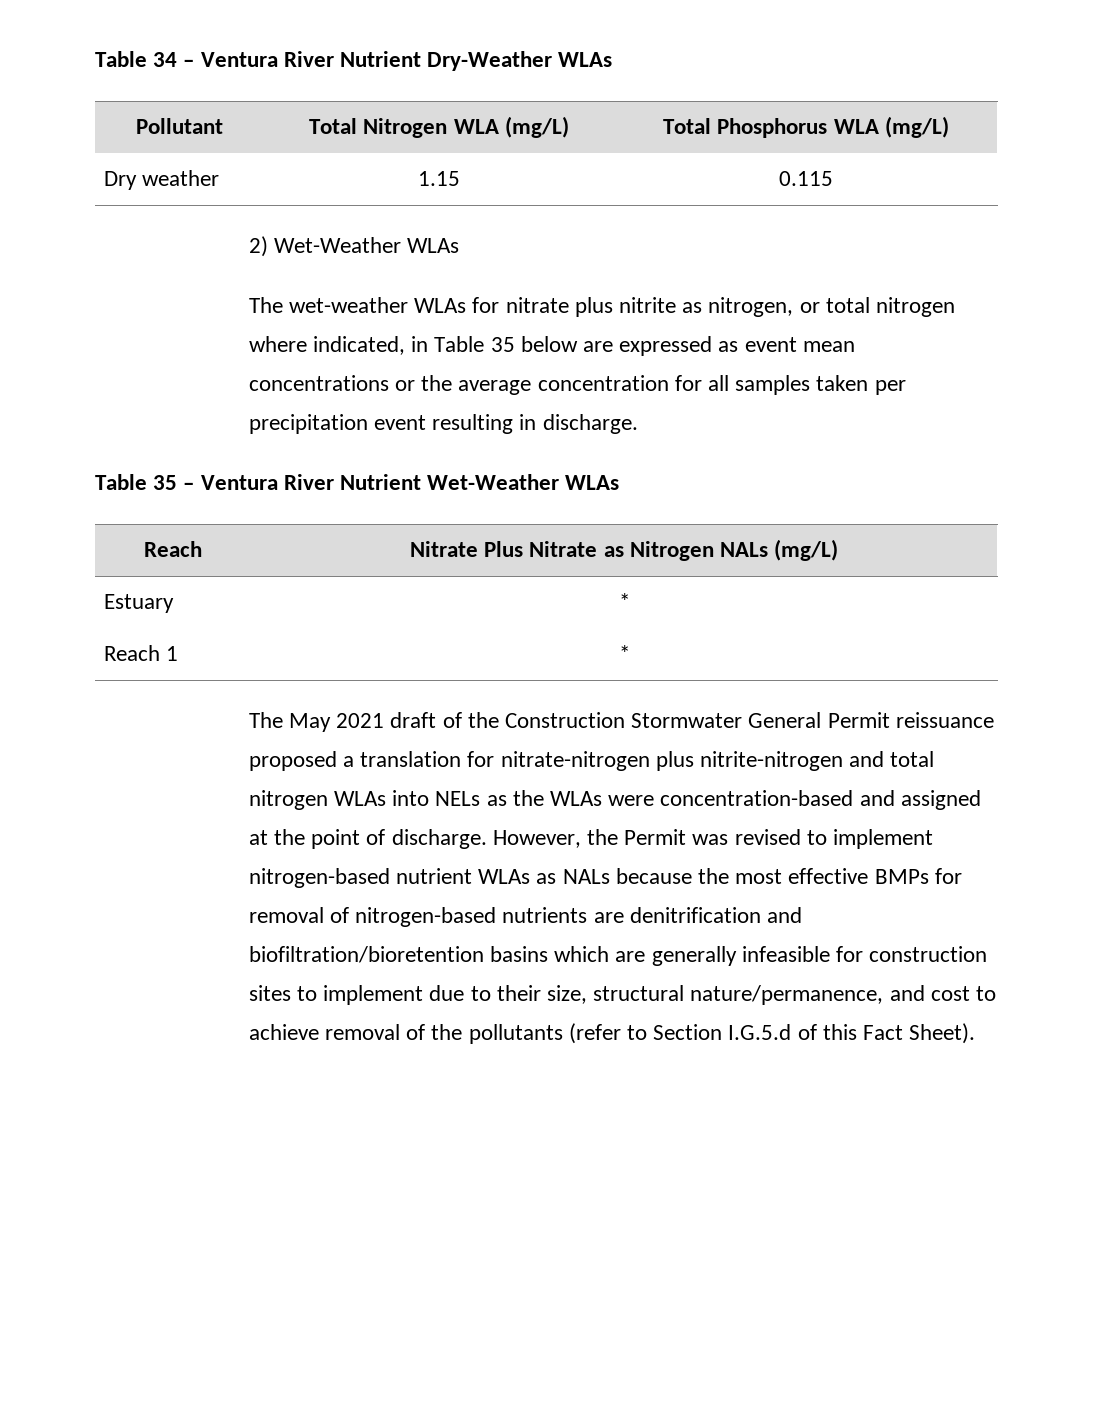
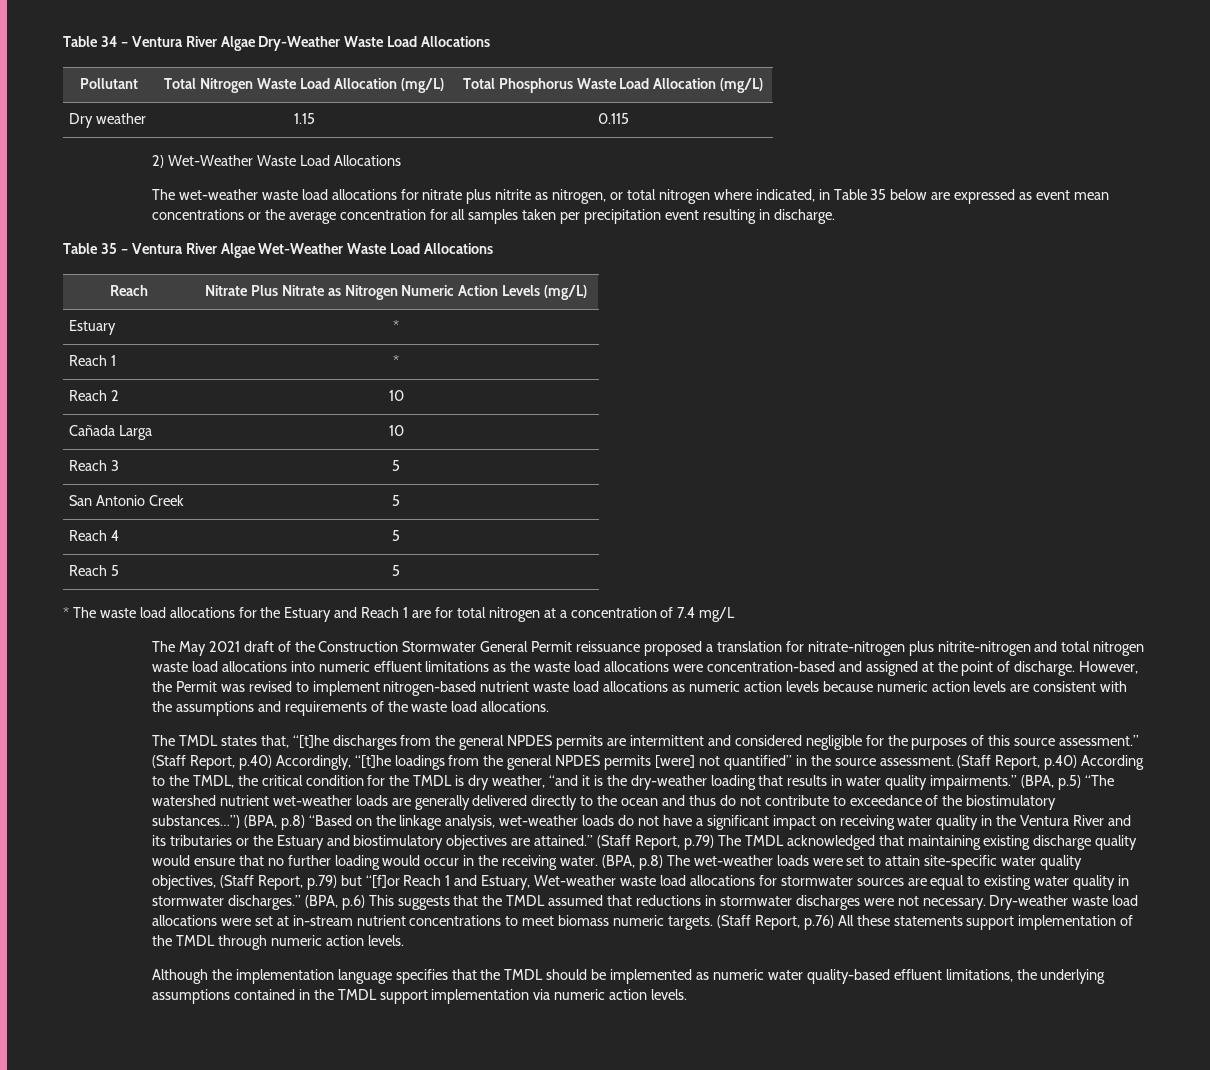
- Table 34 – Ventura River Nutrient Dry-Weather WLAs
+ Table 34 – Ventura River Algae Dry-Weather Waste Load Allocations
- Pollutant | Total Nitrogen WLA (mg/L) | Total Phosphorus WLA (mg/L)
+ Pollutant | Total Nitrogen Waste Load Allocation (mg/L) | Total Phosphorus Waste Load Allocation (mg/L)
- 2) Wet-Weather WLAs
- The wet-weather WLAs for nitrate plus nitrite as nitrogen, or total nitrogen where indicated, in Table 35 below are expressed as event mean concentrations or the average concentration for all samples taken per precipitation event resulting in discharge.
+ 2) Wet-Weather Waste Load Allocations
+ The wet-weather waste load allocations for nitrate plus nitrite as nitrogen, or total nitrogen where indicated, in Table 35 below are expressed as event mean concentrations or the average concentration for all samples taken per precipitation event resulting in discharge.
- Table 35 – Ventura River Nutrient Wet-Weather WLAs
+ Table 35 – Ventura River Algae Wet-Weather Waste Load Allocations
- Reach | Nitrate Plus Nitrate as Nitrogen NALs (mg/L)
+ Reach | Nitrate Plus Nitrate as Nitrogen Numeric Action Levels (mg/L)
+ Reach 2 | 10
+ Cañada Larga | 10
+ Reach 3 | 5
+ San Antonio Creek | 5
+ Reach 4 | 5
+ Reach 5 | 5
+ * The waste load allocations for the Estuary and Reach 1 are for total nitrogen at a concentration of 7.4 mg/L
- The May 2021 draft of the Construction Stormwater General Permit reissuance proposed a translation for nitrate-nitrogen plus nitrite-nitrogen and total nitrogen WLAs into NELs as the WLAs were concentration-based and assigned at the point of discharge.
+ The May 2021 draft of the Construction Stormwater General Permit reissuance proposed a translation for nitrate-nitrogen plus nitrite-nitrogen and total nitrogen waste load allocations into numeric effluent limitations as the waste load allocations were concentration-based and assigned at the point of discharge.
- However, the Permit was revised to implement nitrogen-based nutrient WLAs as NALs because the most effective BMPs for removal of nitrogen-based nutrients are denitrification and biofiltration/bioretention basins which are generally infeasible for construction sites to implement due to their size, structural nature/permanence, and cost to achieve removal of the pollutants (refer to Section I.G.5.d of this Fact Sheet).
+ However, the Permit was revised to implement nitrogen-based nutrient waste load allocations as numeric action levels because numeric action levels are consistent with the assumptions and requirements of the waste load allocations.
+ The TMDL states that, “[t]he discharges from the general NPDES permits are intermittent and considered negligible for the purposes of this source assessment.” (Staff Report, p.40) Accordingly, “[t]he loadings from the general NPDES permits [were] not quantified” in the source assessment. (Staff Report, p.40) According to the TMDL, the critical condition for the TMDL is dry weather, “and it is the dry-weather loading that results in water quality impairments.” (BPA, p.5) “The watershed nutrient wet-weather loads are generally delivered directly to the ocean and thus do not contribute to exceedance of the biostimulatory substances…”) (BPA, p.8) “Based on the linkage analysis, wet-weather loads do not have a significant impact on receiving water quality in the Ventura River and its tributaries or the Estuary and biostimulatory objectives are attained.” (Staff Report, p.79) The TMDL acknowledged that maintaining existing discharge quality would ensure that no further loading would occur in the receiving water. (BPA, p.8) The wet-weather loads were set to attain site-specific water quality objectives, (Staff Report, p.79) but “[f]or Reach 1 and Estuary, Wet-weather waste load allocations for stormwater sources are equal to existing water quality in stormwater discharges.” (BPA, p.6) This suggests that the TMDL assumed that reductions in stormwater discharges were not necessary. Dry-weather waste load allocations were set at in-stream nutrient concentrations to meet biomass numeric targets. (Staff Report, p.76) All these statements support implementation of the TMDL through numeric action levels.
+ Although the implementation language specifies that the TMDL should be implemented as numeric water quality-based effluent limitations, the underlying assumptions contained in the TMDL support implementation via numeric action levels.

